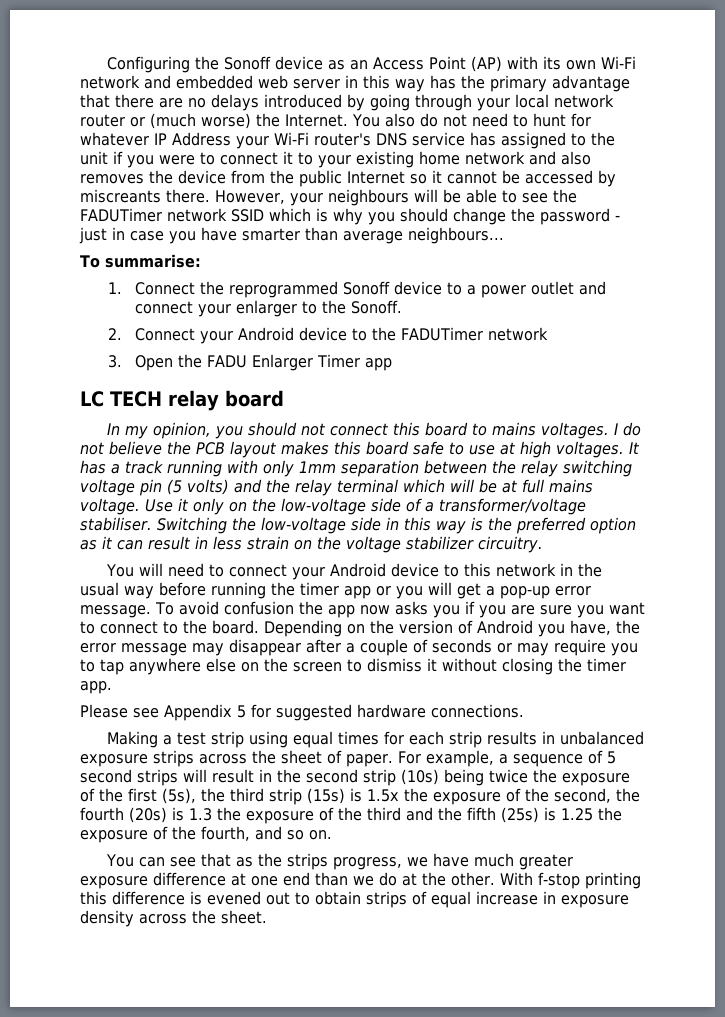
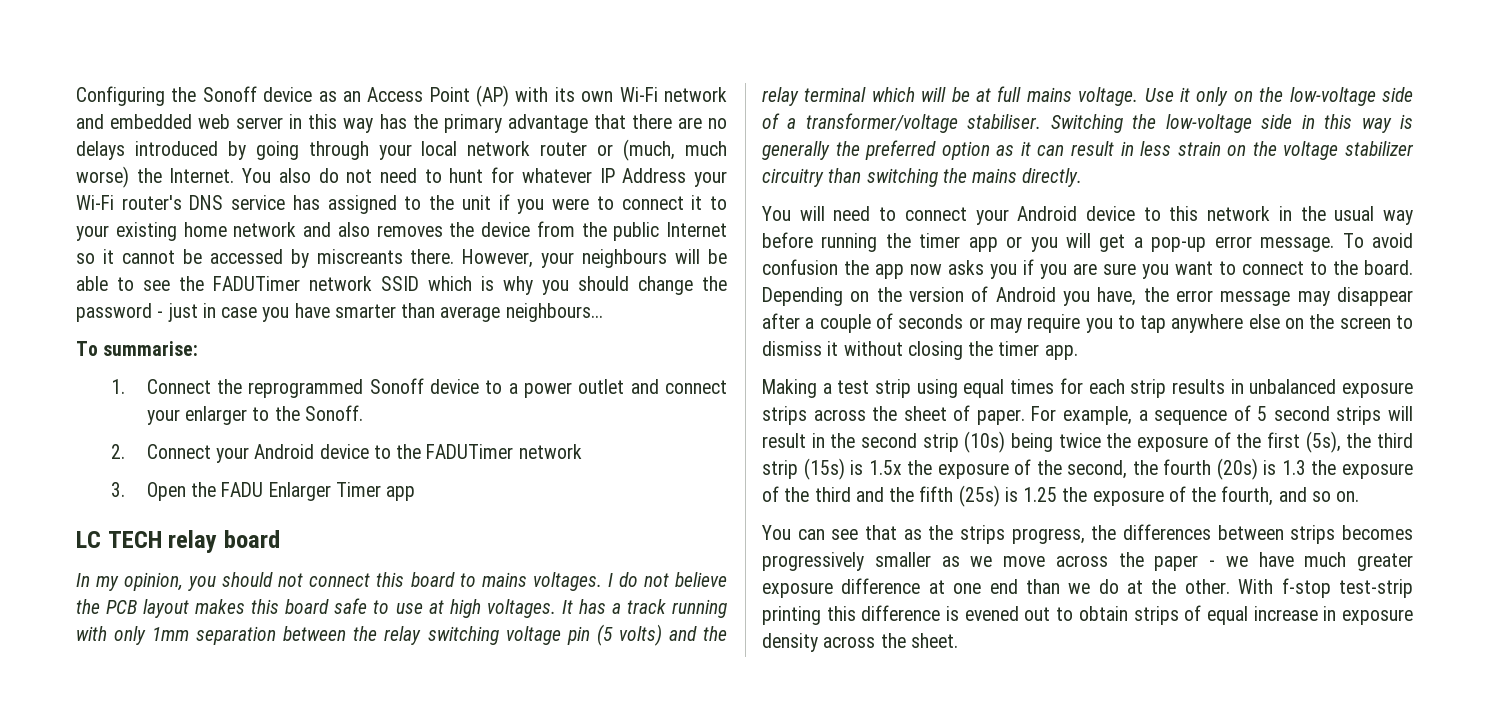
- Configuring the Sonoff device as an Access Point (AP) with its own Wi-Fi network and embedded web server in this way has the primary advantage that there are no delays introduced by going through your local network router or (much worse) the Internet.
+ Configuring the Sonoff device as an Access Point (AP) with its own Wi-Fi network and embedded web server in this way has the primary advantage that there are no delays introduced by going through your local network router or (much, much worse) the Internet.
- Switching the low-voltage side in this way is the preferred option as it can result in less strain on the voltage stabilizer circuitry.
+ Switching the low-voltage side in this way is generally the preferred option as it can result in less strain on the voltage stabilizer circuitry than switching the mains directly.
- Please see Appendix 5 for suggested hardware connections.
- You can see that as the strips progress, we have much greater exposure difference at one end than we do at the other.
+ You can see that as the strips progress, the differences between strips becomes progressively smaller as we move across the paper - we have much greater exposure difference at one end than we do at the other.
- With f-stop printing this difference is evened out to obtain strips of equal increase in exposure density across the sheet.
+ With f-stop test-strip printing this difference is evened out to obtain strips of equal increase in exposure density across the sheet.

